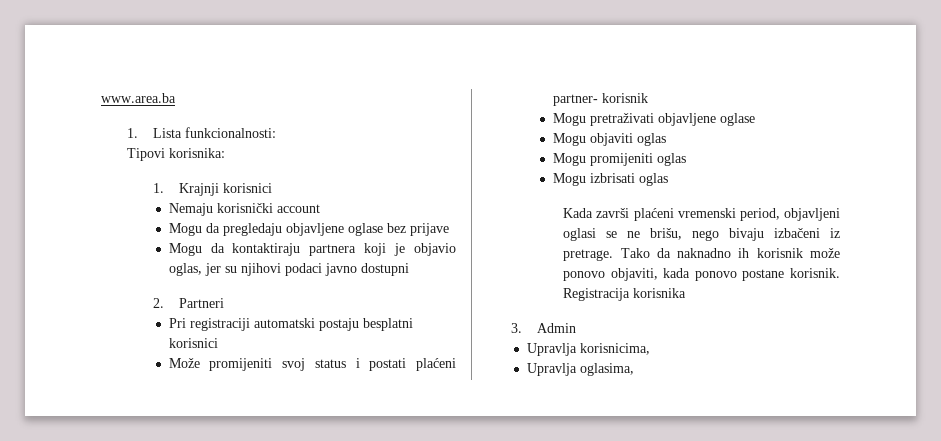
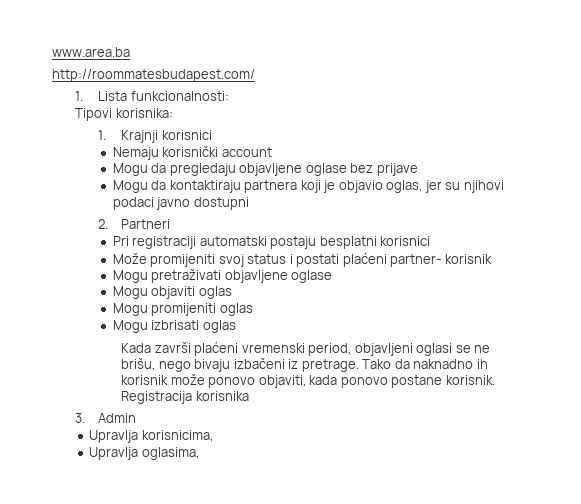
+ http://roommatesbudapest.com/

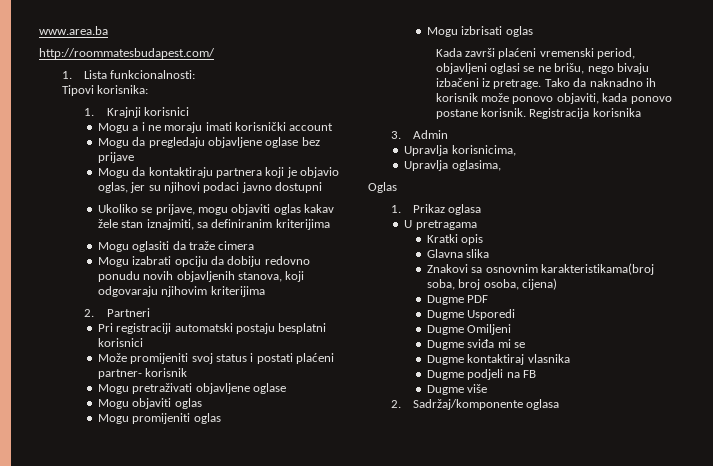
- Nemaju korisnički account
+ Mogu a i ne moraju imati korisnički account
+ Ukoliko se prijave, mogu objaviti oglas kakav žele stan iznajmiti, sa definiranim kriterijima
+ Mogu oglasiti da traže cimera
+ Mogu izabrati opciju da dobiju redovno ponudu novih objavljenih stanova, koji odgovaraju njihovim kriterijima
+ Oglas
+ 1. Prikaz oglasa
+ U pretragama
+ Kratki opis
+ Glavna slika
+ Znakovi sa osnovnim karakteristikama(broj soba, broj osoba, cijena)
+ Dugme PDF
+ Dugme Usporedi
+ Dugme Omiljeni
+ Dugme sviđa mi se
+ Dugme kontaktiraj vlasnika
+ Dugme podjeli na FB
+ Dugme više
+ 2. Sadržaj/komponente oglasa

